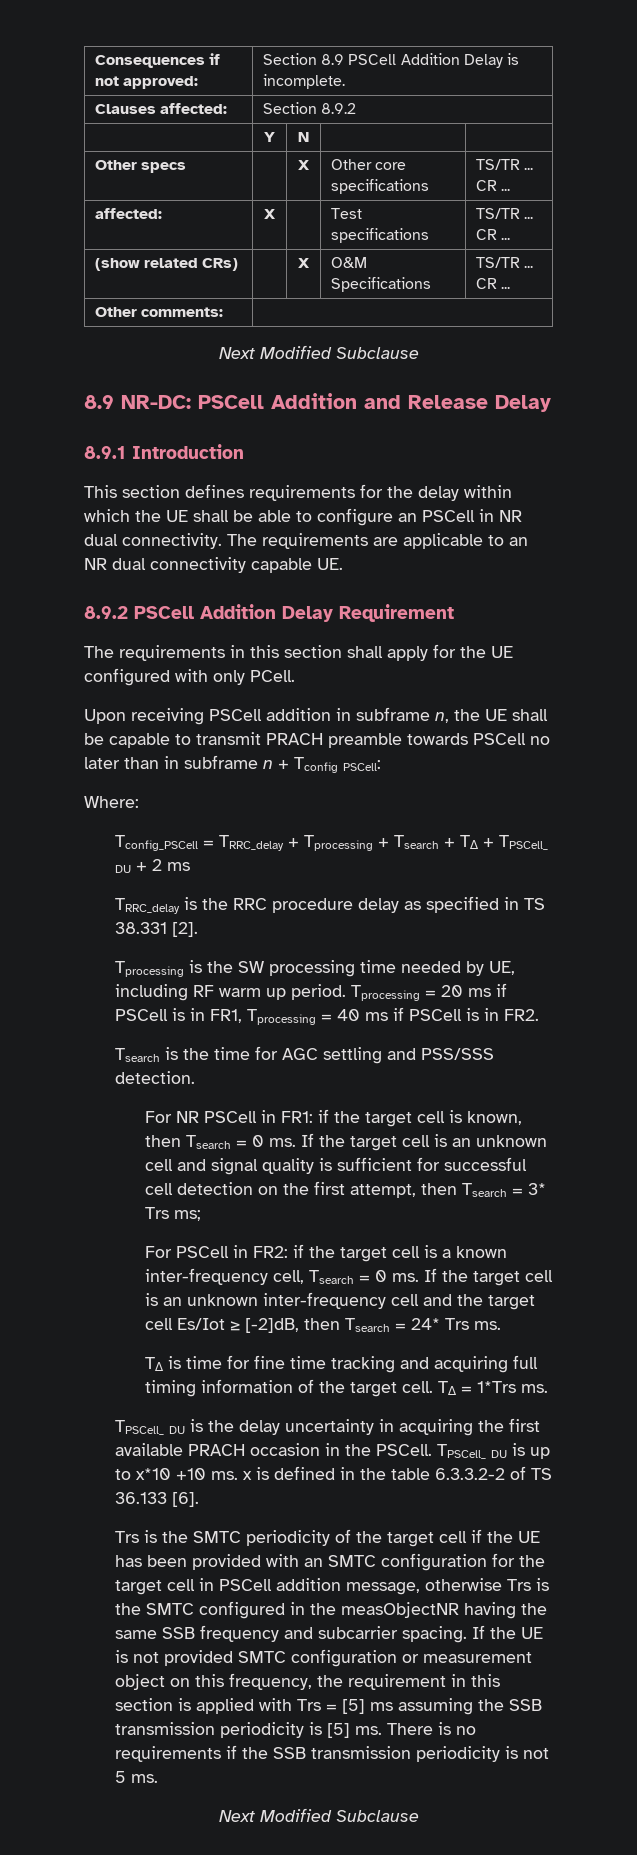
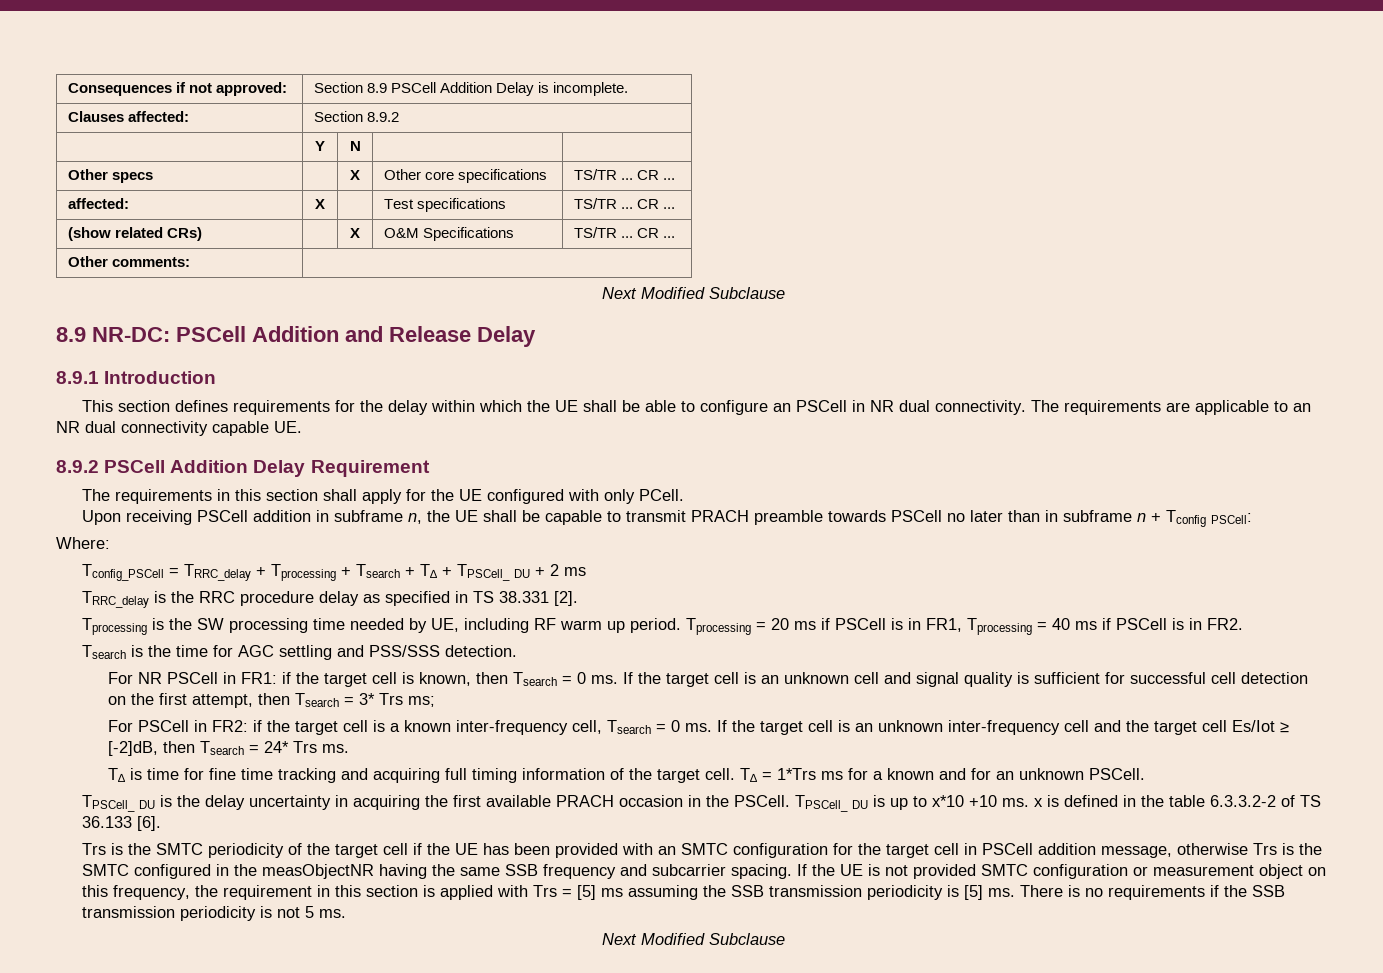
- T∆ = 1*Trs ms.
+ T∆ = 1*Trs ms for a known and for an unknown PSCell.

